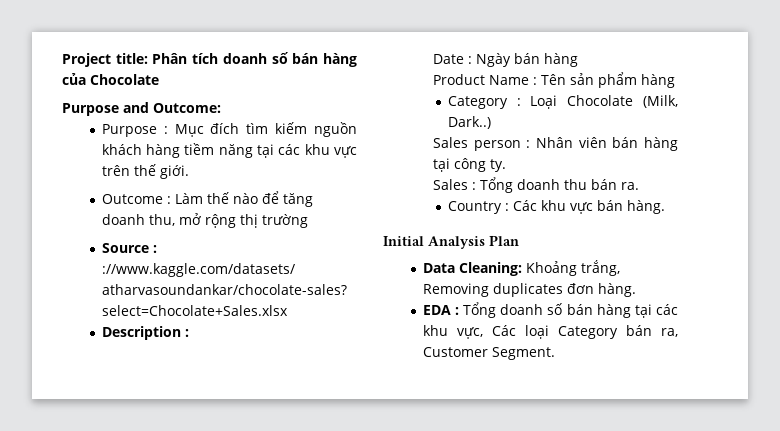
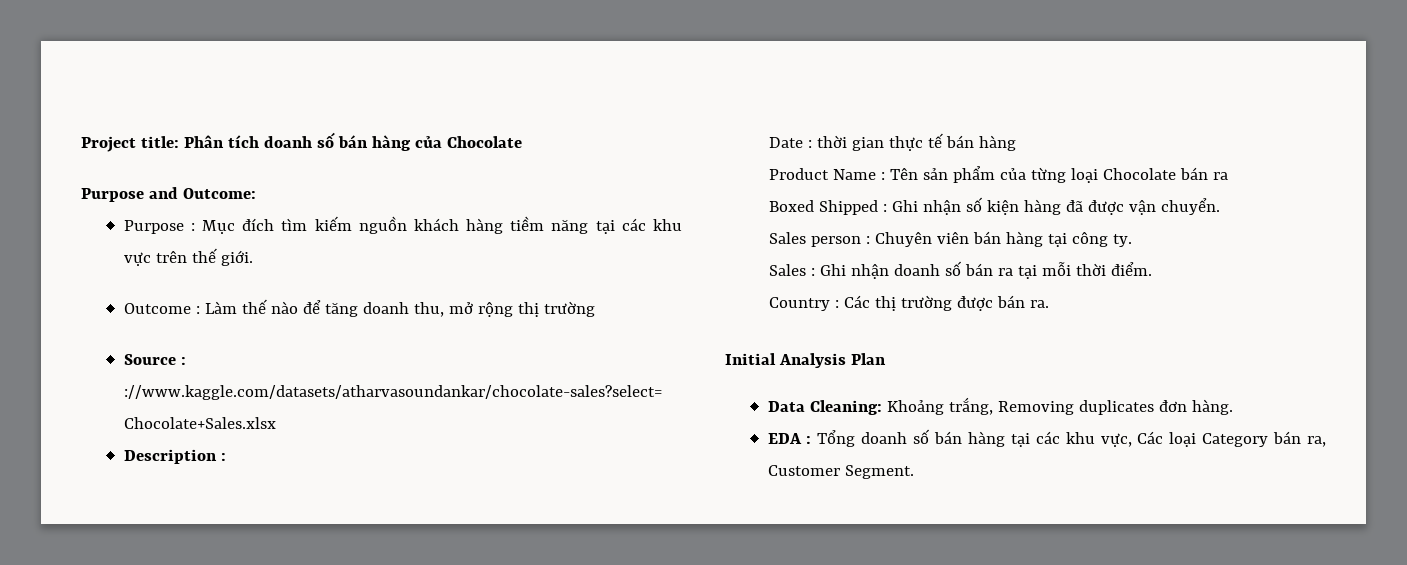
- Date : Ngày bán hàng
+ Date : thời gian thực tế bán hàng
- Product Name : Tên sản phẩm hàng
- Category : Loại Chocolate (Milk, Dark..)
+ Product Name : Tên sản phẩm của từng loại Chocolate bán ra
+ Boxed Shipped : Ghi nhận số kiện hàng đã được vận chuyển.
- Sales person : Nhân viên bán hàng tại công ty.
+ Sales person : Chuyên viên bán hàng tại công ty.
- Sales : Tổng doanh thu bán ra.
- Country : Các khu vực bán hàng.
+ Sales : Ghi nhận doanh số bán ra tại mỗi thời điểm.
+ Country : Các thị trường được bán ra.

